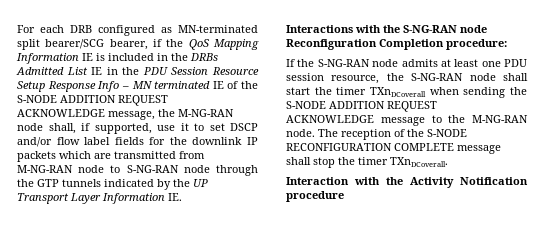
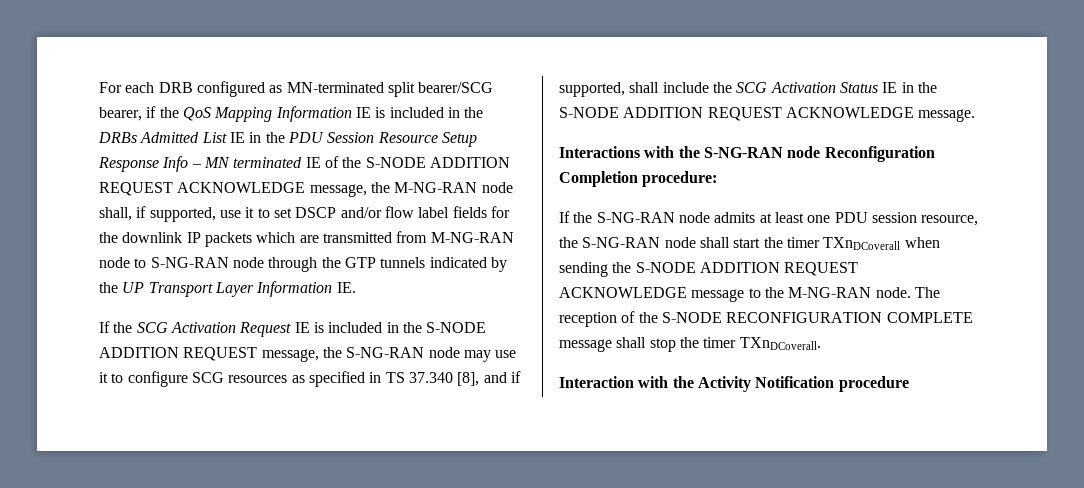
+ If the SCG Activation Request IE is included in the S-NODE ADDITION REQUEST message, the S-NG-RAN node may use it to configure SCG resources as specified in TS 37.340 [8], and if supported, shall include the SCG Activation Status IE in the S-NODE ADDITION REQUEST ACKNOWLEDGE message.

